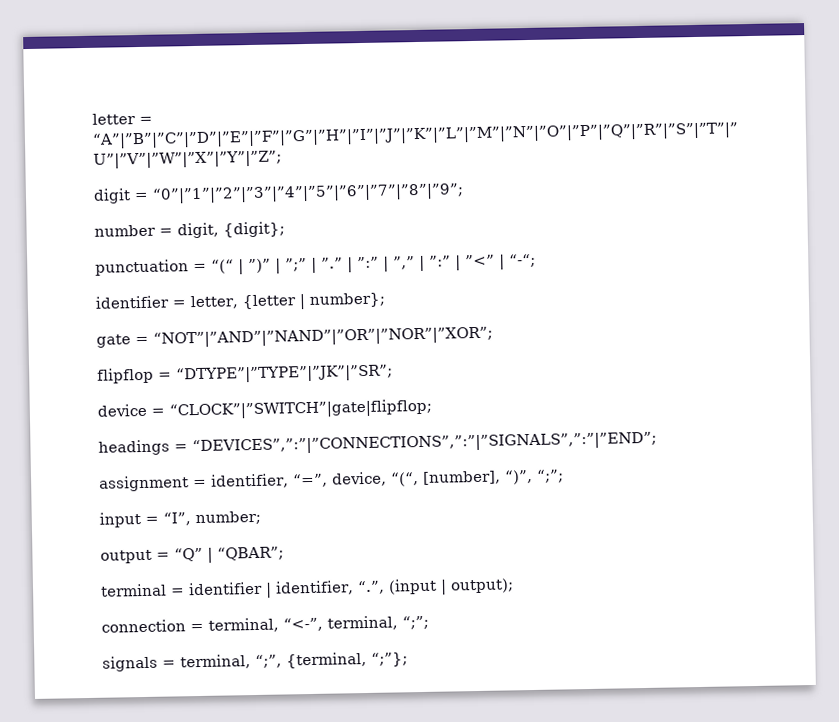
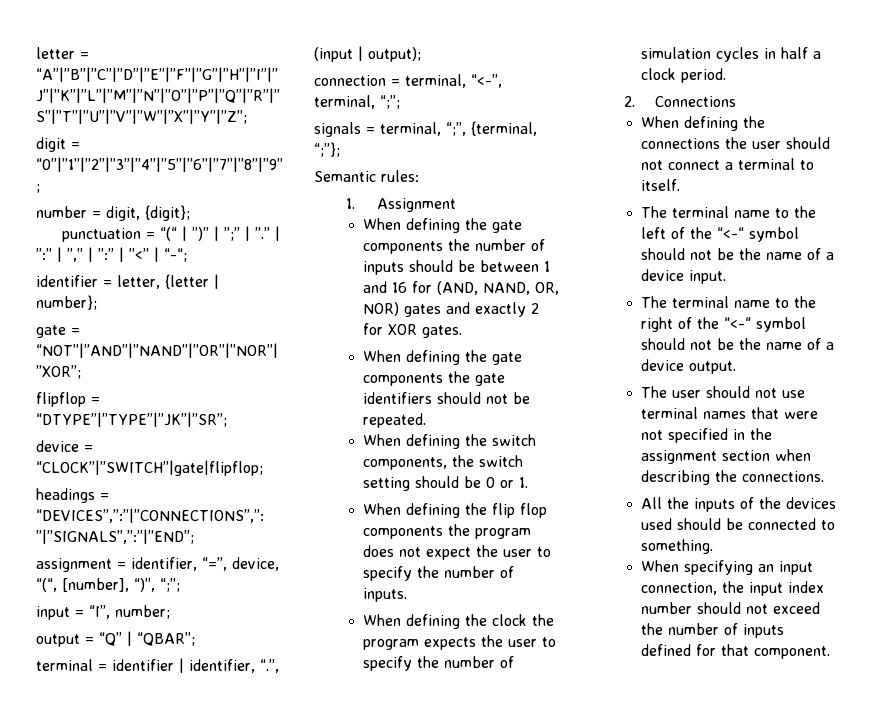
+ Semantic rules:
+ 1. Assignment
+ When defining the gate components the number of inputs should be between 1 and 16 for (AND, NAND, OR, NOR) gates and exactly 2 for XOR gates.
+ When defining the gate components the gate identifiers should not be repeated.
+ When defining the switch components, the switch setting should be 0 or 1.
+ When defining the flip flop components the program does not expect the user to specify the number of inputs.
+ When defining the clock the program expects the user to specify the number of simulation cycles in half a clock period.
+ 2. Connections
+ When defining the connections the user should not connect a terminal to itself.
+ The terminal name to the left of the “<-“ symbol should not be the name of a device input.
+ The terminal name to the right of the “<-“ symbol should not be the name of a device output.
+ The user should not use terminal names that were not specified in the assignment section when describing the connections.
+ All the inputs of the devices used should be connected to something.
+ When specifying an input connection, the input index number should not exceed the number of inputs defined for that component.

